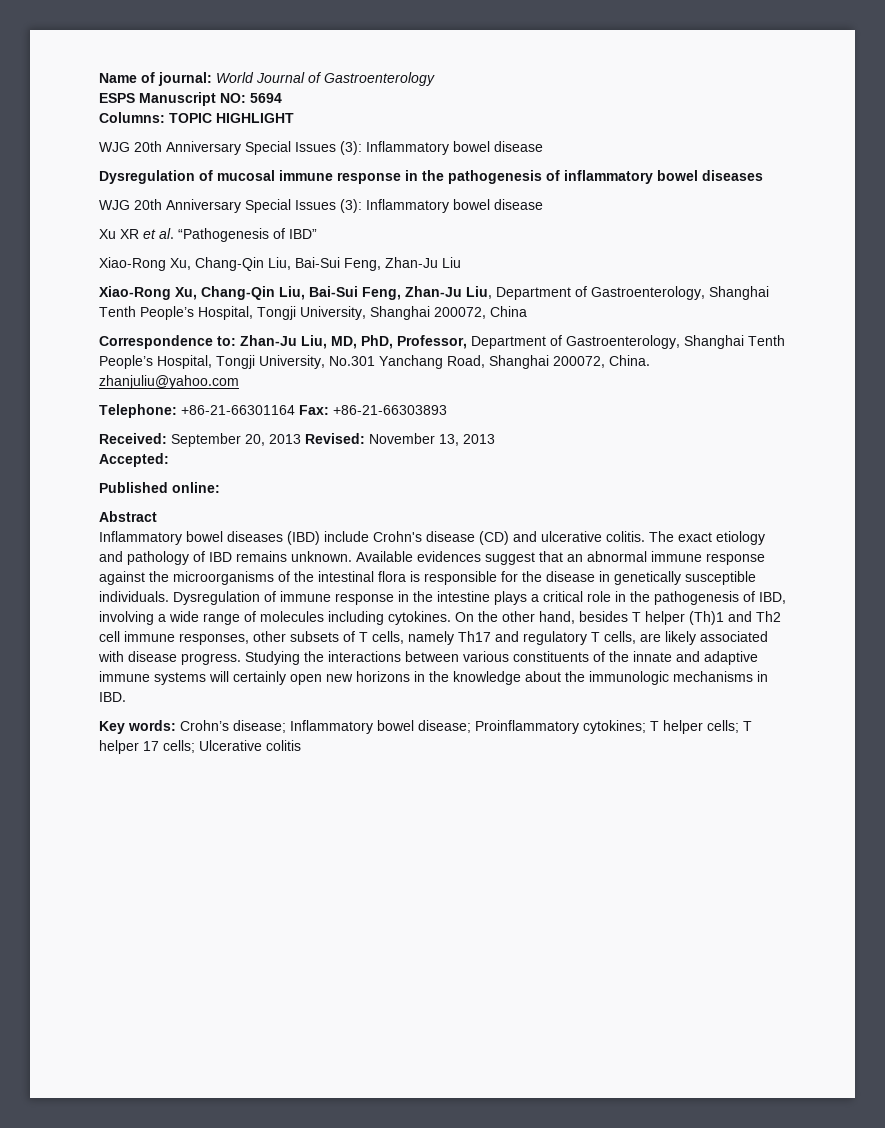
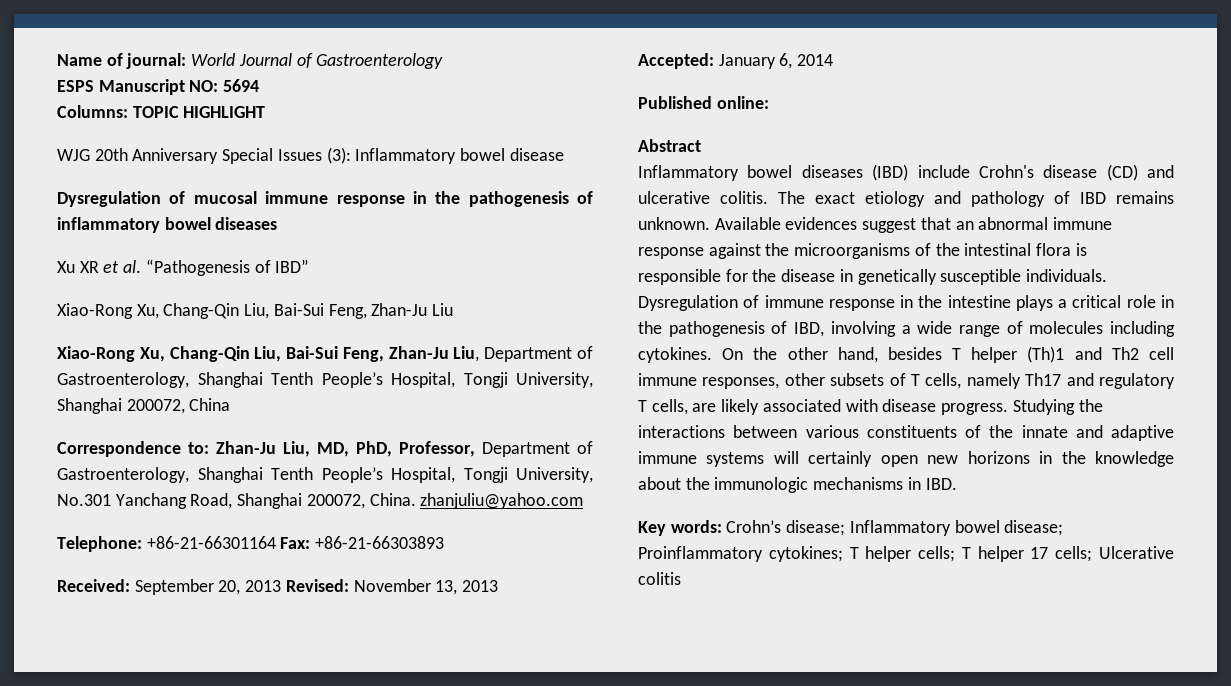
  Dysregulation of mucosal immune response in the pathogenesis of inflammatory bowel diseases
- WJG 20th Anniversary Special Issues (3): Inflammatory bowel disease
- Accepted:
+ Accepted: January 6, 2014

